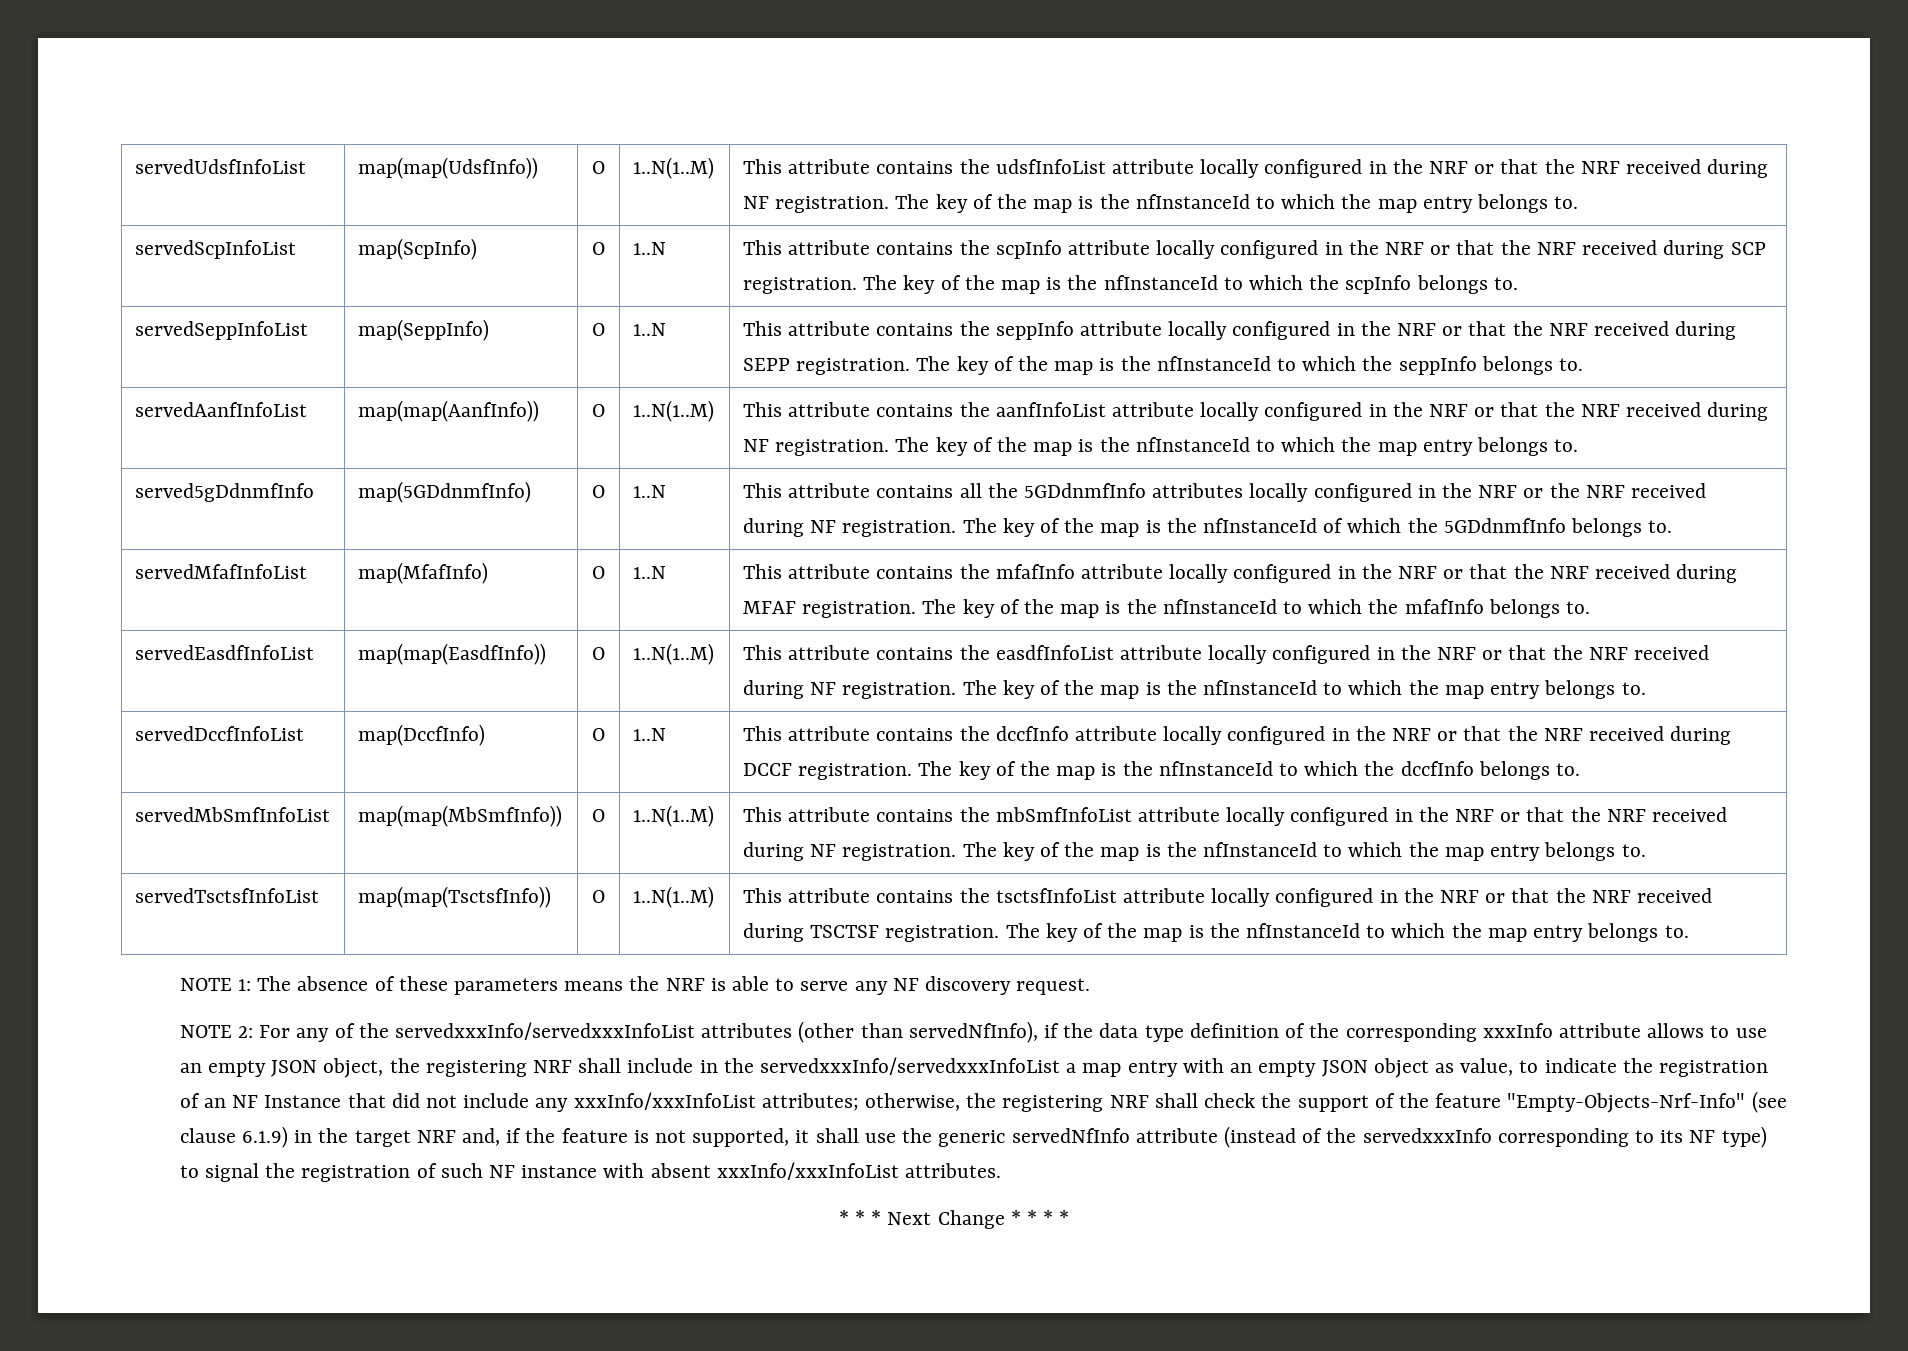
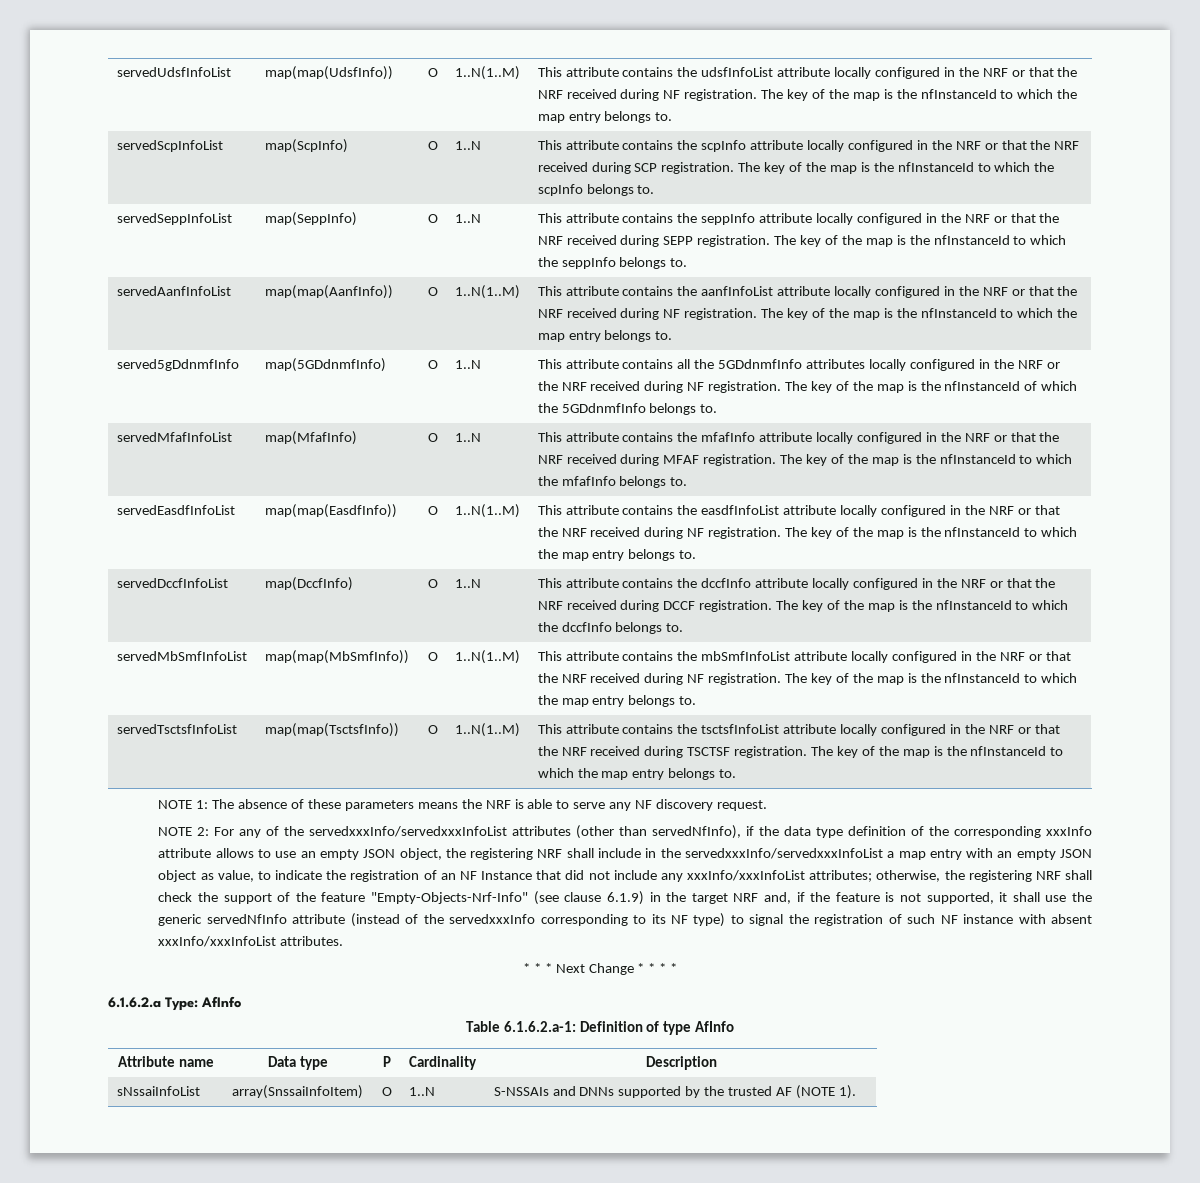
+ 6.1.6.2.a Type: AfInfo
+ Table 6.1.6.2.a-1: Definition of type AfInfo
+ Attribute name | Data type | P | Cardinality | Description
+ sNssaiInfoList | array(SnssaiInfoItem) | O | 1..N | S-NSSAIs and DNNs supported by the trusted AF (NOTE 1).

